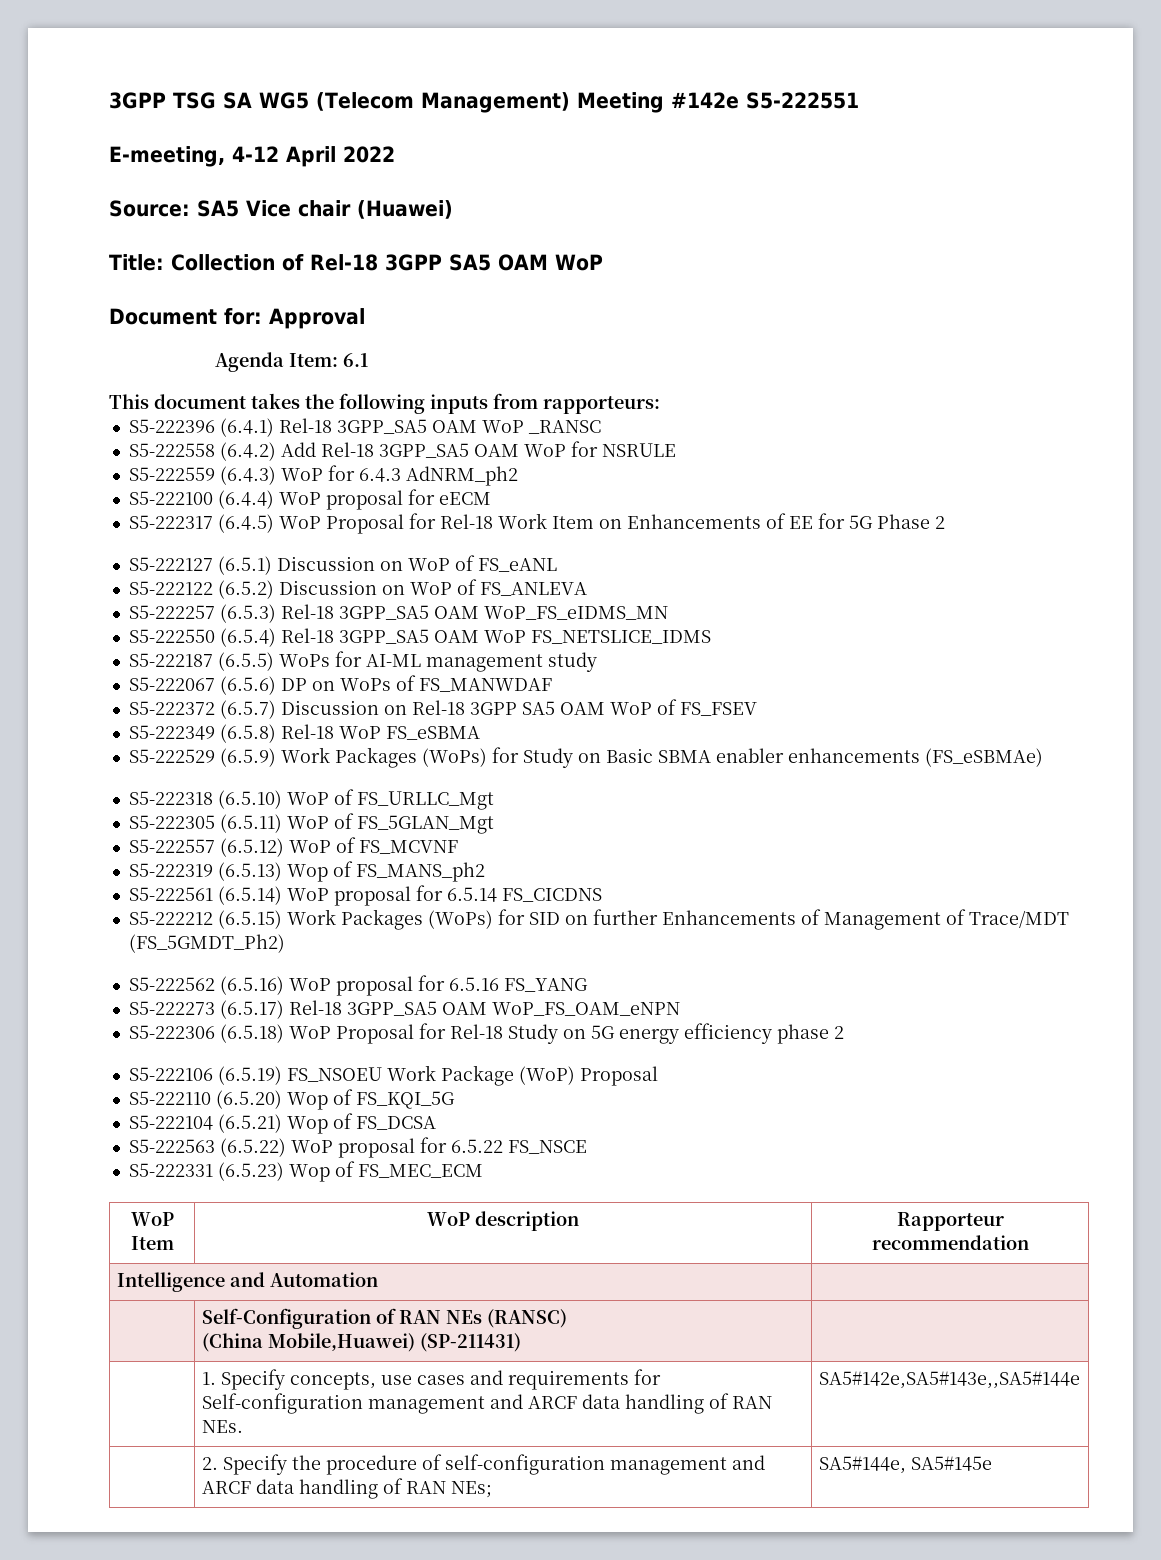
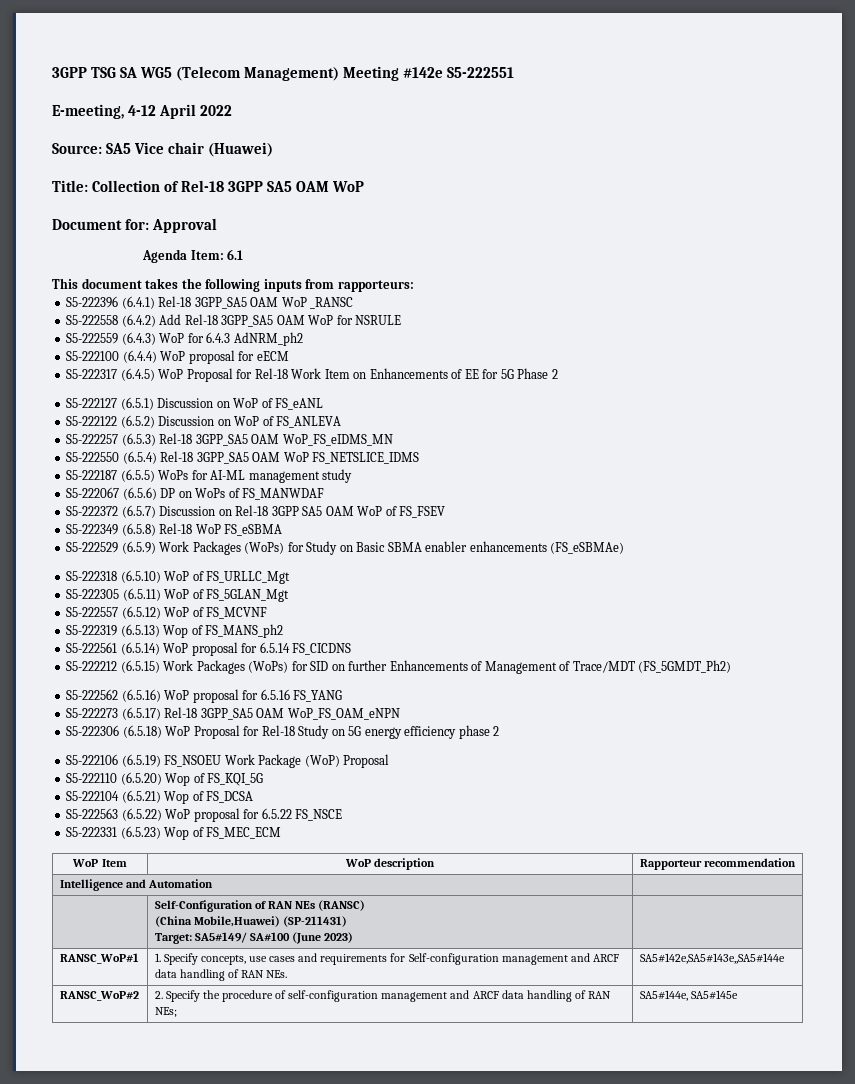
  | Self-Configuration of RAN NEs (RANSC)
- (China Mobile,Huawei) (SP-211431) |
- | 1. Specify concepts, use cases and requirements for Self-configuration management and ARCF data handling of RAN NEs. | SA5#142e,SA5#143e,,SA5#144e
+ (China Mobile,Huawei) (SP-211431)
+ Target: SA5#149/ SA#100 (June 2023) |
+ RANSC_WoP#1 | 1. Specify concepts, use cases and requirements for Self-configuration management and ARCF data handling of RAN NEs. | SA5#142e,SA5#143e,,SA5#144e
- | 2. Specify the procedure of self-configuration management and ARCF data handling of RAN NEs; | SA5#144e, SA5#145e
+ RANSC_WoP#2 | 2. Specify the procedure of self-configuration management and ARCF data handling of RAN NEs; | SA5#144e, SA5#145e

